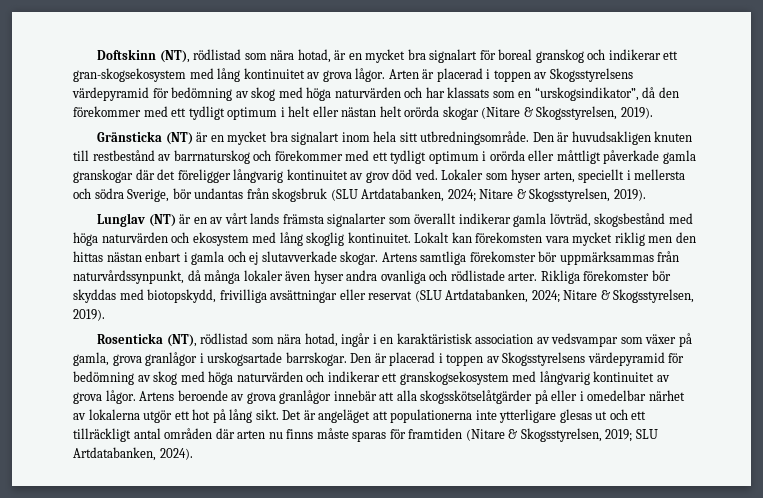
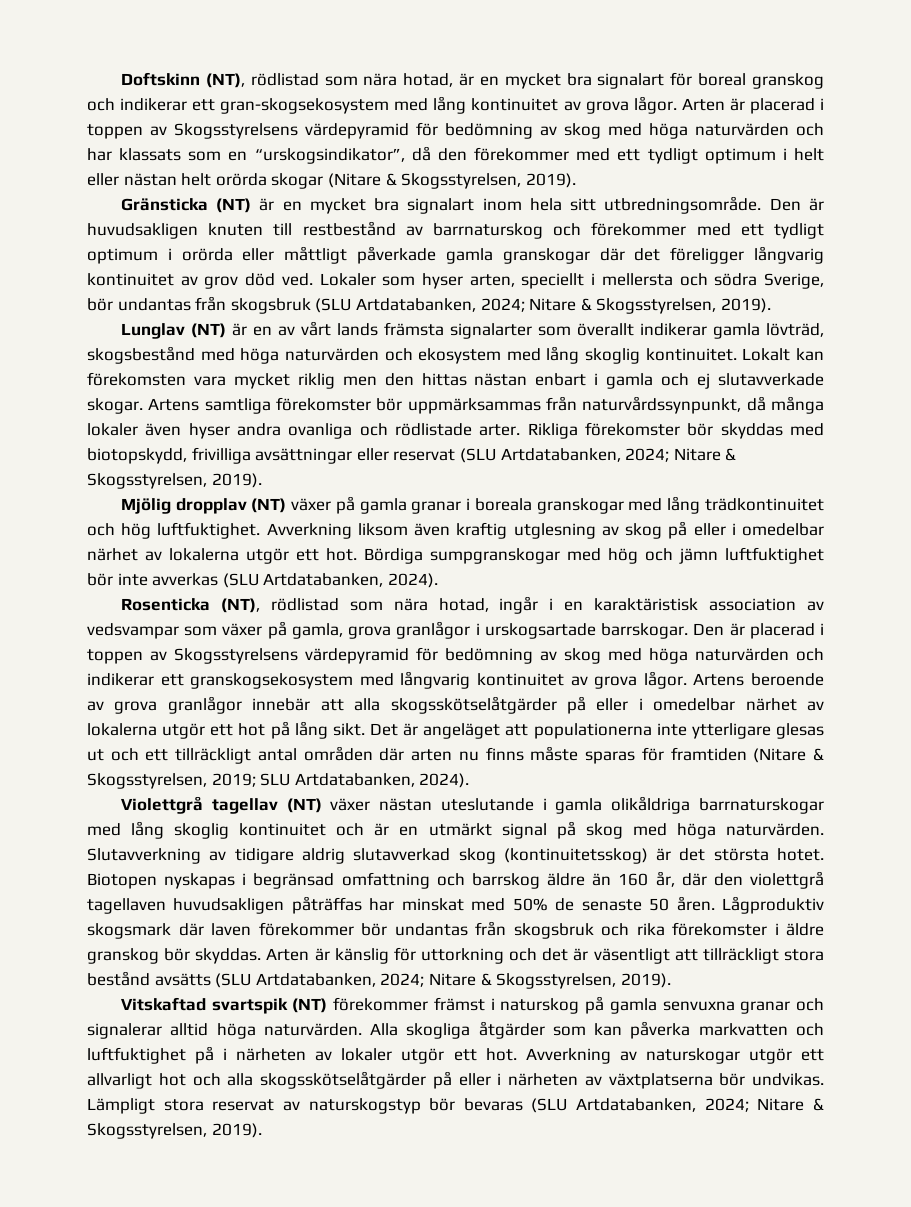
+ Mjölig dropplav (NT) växer på gamla granar i boreala granskogar med lång trädkontinuitet och hög luftfuktighet. Avverkning liksom även kraftig utglesning av skog på eller i omedelbar närhet av lokalerna utgör ett hot. Bördiga sumpgranskogar med hög och jämn luftfuktighet bör inte avverkas (SLU Artdatabanken, 2024).
+ Violettgrå tagellav (NT) växer nästan uteslutande i gamla olikåldriga barrnaturskogar med lång skoglig kontinuitet och är en utmärkt signal på skog med höga naturvärden. Slutavverkning av tidigare aldrig slutavverkad skog (kontinuitetsskog) är det största hotet. Biotopen nyskapas i begränsad omfattning och barrskog äldre än 160 år, där den violettgrå tagellaven huvudsakligen påträffas har minskat med 50% de senaste 50 åren. Lågproduktiv skogsmark där laven förekommer bör undantas från skogsbruk och rika förekomster i äldre granskog bör skyddas. Arten är känslig för uttorkning och det är väsentligt att tillräckligt stora bestånd avsätts (SLU Artdatabanken, 2024; Nitare & Skogsstyrelsen, 2019).
+ Vitskaftad svartspik (NT) förekommer främst i naturskog på gamla senvuxna granar och signalerar alltid höga naturvärden. Alla skogliga åtgärder som kan påverka markvatten och luftfuktighet på i närheten av lokaler utgör ett hot. Avverkning av naturskogar utgör ett allvarligt hot och alla skogsskötselåtgärder på eller i närheten av växtplatserna bör undvikas. Lämpligt stora reservat av naturskogstyp bör bevaras (SLU Artdatabanken, 2024; Nitare & Skogsstyrelsen, 2019).

